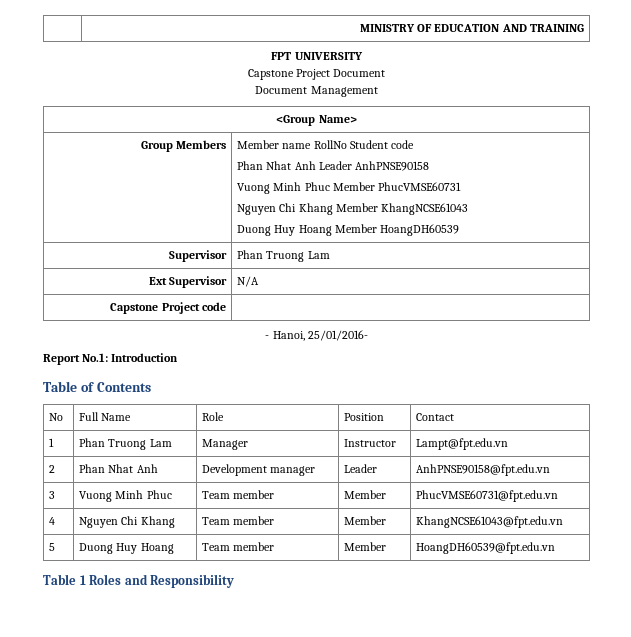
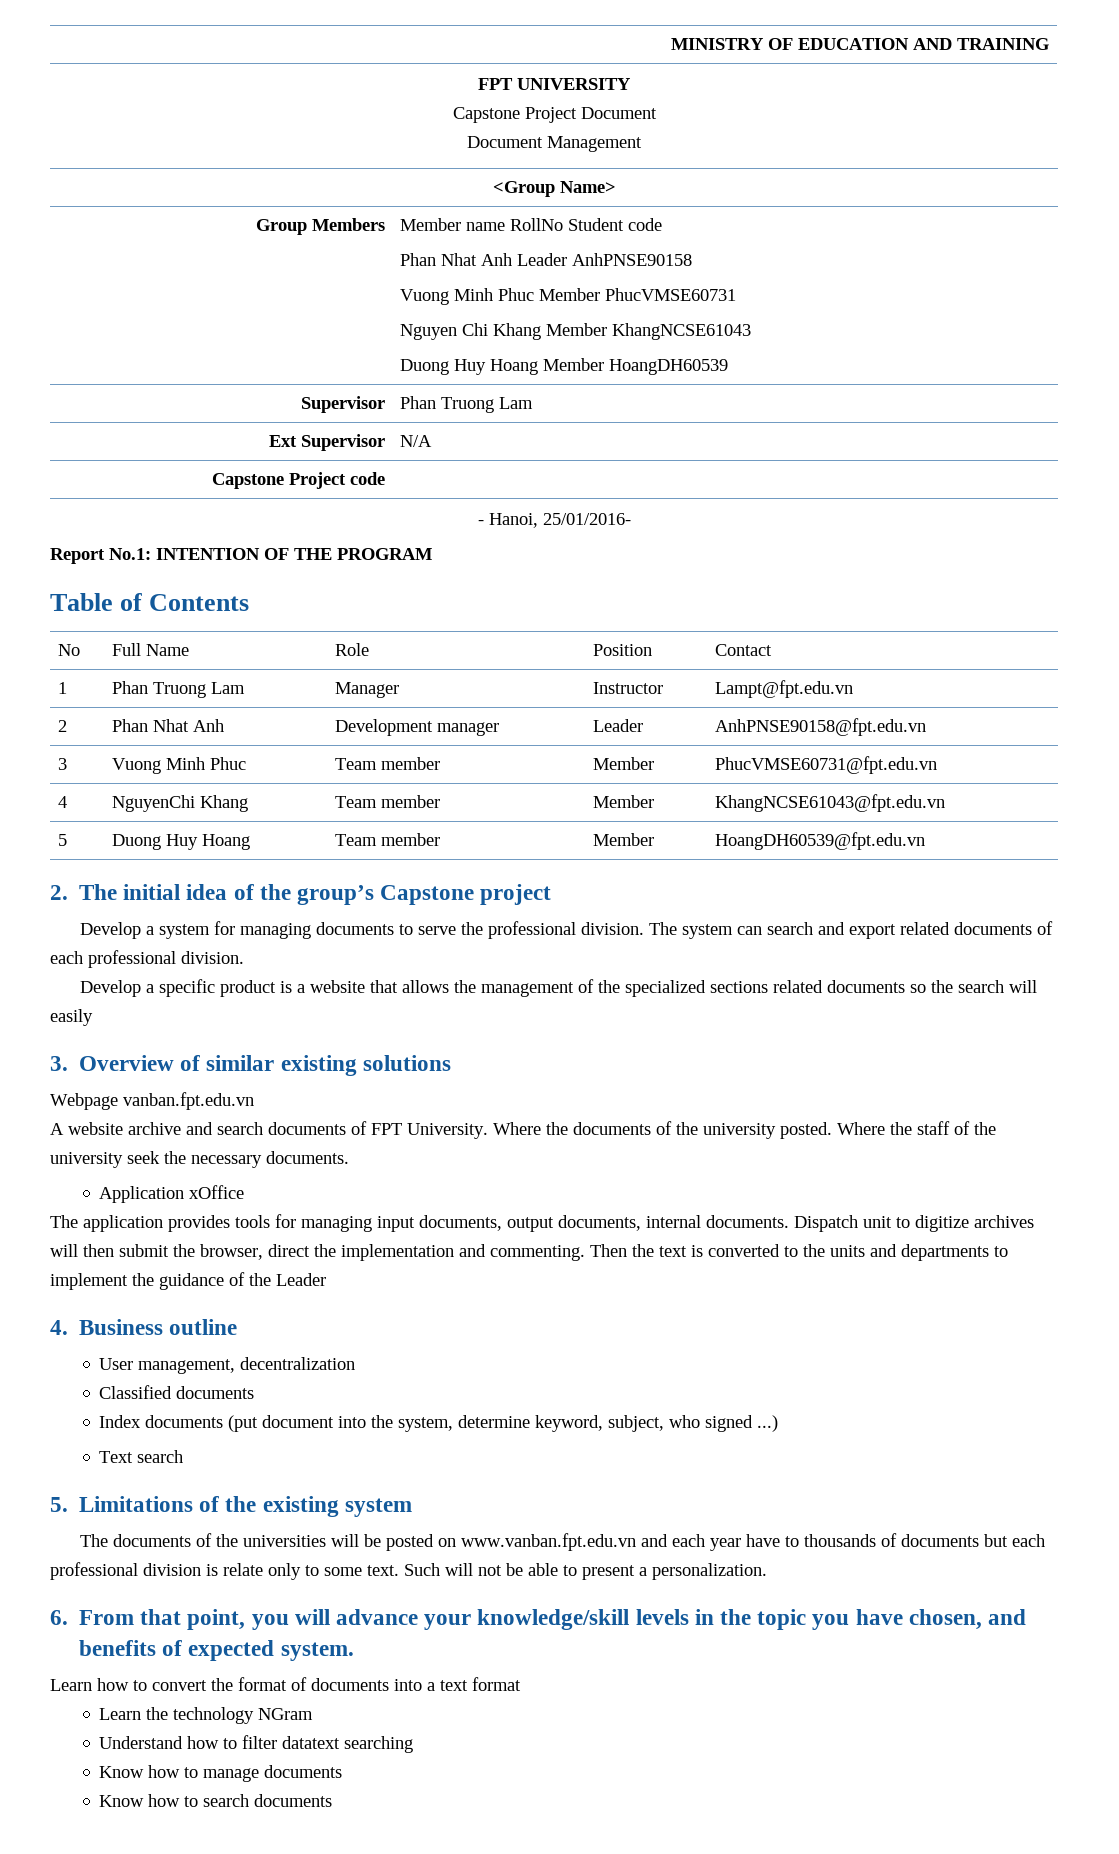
- Report No.1: Introduction
+ Report No.1: INTENTION OF THE PROGRAM
- 4 | Nguyen Chi Khang | Team member | Member | KhangNCSE61043@fpt.edu.vn
+ 4 | NguyenChi Khang | Team member | Member | KhangNCSE61043@fpt.edu.vn
- Table 1 Roles and Responsibility
+ 2. The initial idea of the group’s Capstone project
+ Develop a system for managing documents to serve the professional division. The system can search and export related documents of each professional division.
+ Develop a specific product is a website that allows the management of the specialized sections related documents so the search will easily
+ 3. Overview of similar existing solutions
+ Webpage vanban.fpt.edu.vn
+ A website archive and search documents of FPT University. Where the documents of the university posted. Where the staff of the university seek the necessary documents.
+ Application xOffice
+ The application provides tools for managing input documents, output documents, internal documents. Dispatch unit to digitize archives will then submit the browser, direct the implementation and commenting. Then the text is converted to the units and departments to implement the guidance of the Leader
+ 4. Business outline
+ User management, decentralization
+ Classified documents
+ Index documents (put document into the system, determine keyword, subject, who signed ...)
+ Text search
+ 5. Limitations of the existing system
+ The documents of the universities will be posted on www.vanban.fpt.edu.vn and each year have to thousands of documents but each professional division is relate only to some text. Such will not be able to present a personalization.
+ 6. From that point, you will advance your knowledge/skill levels in the topic you have chosen, and benefits of expected system.
+ Learn how to convert the format of documents into a text format
+ Learn the technology NGram
+ Understand how to filter datatext searching
+ Know how to manage documents
+ Know how to search documents

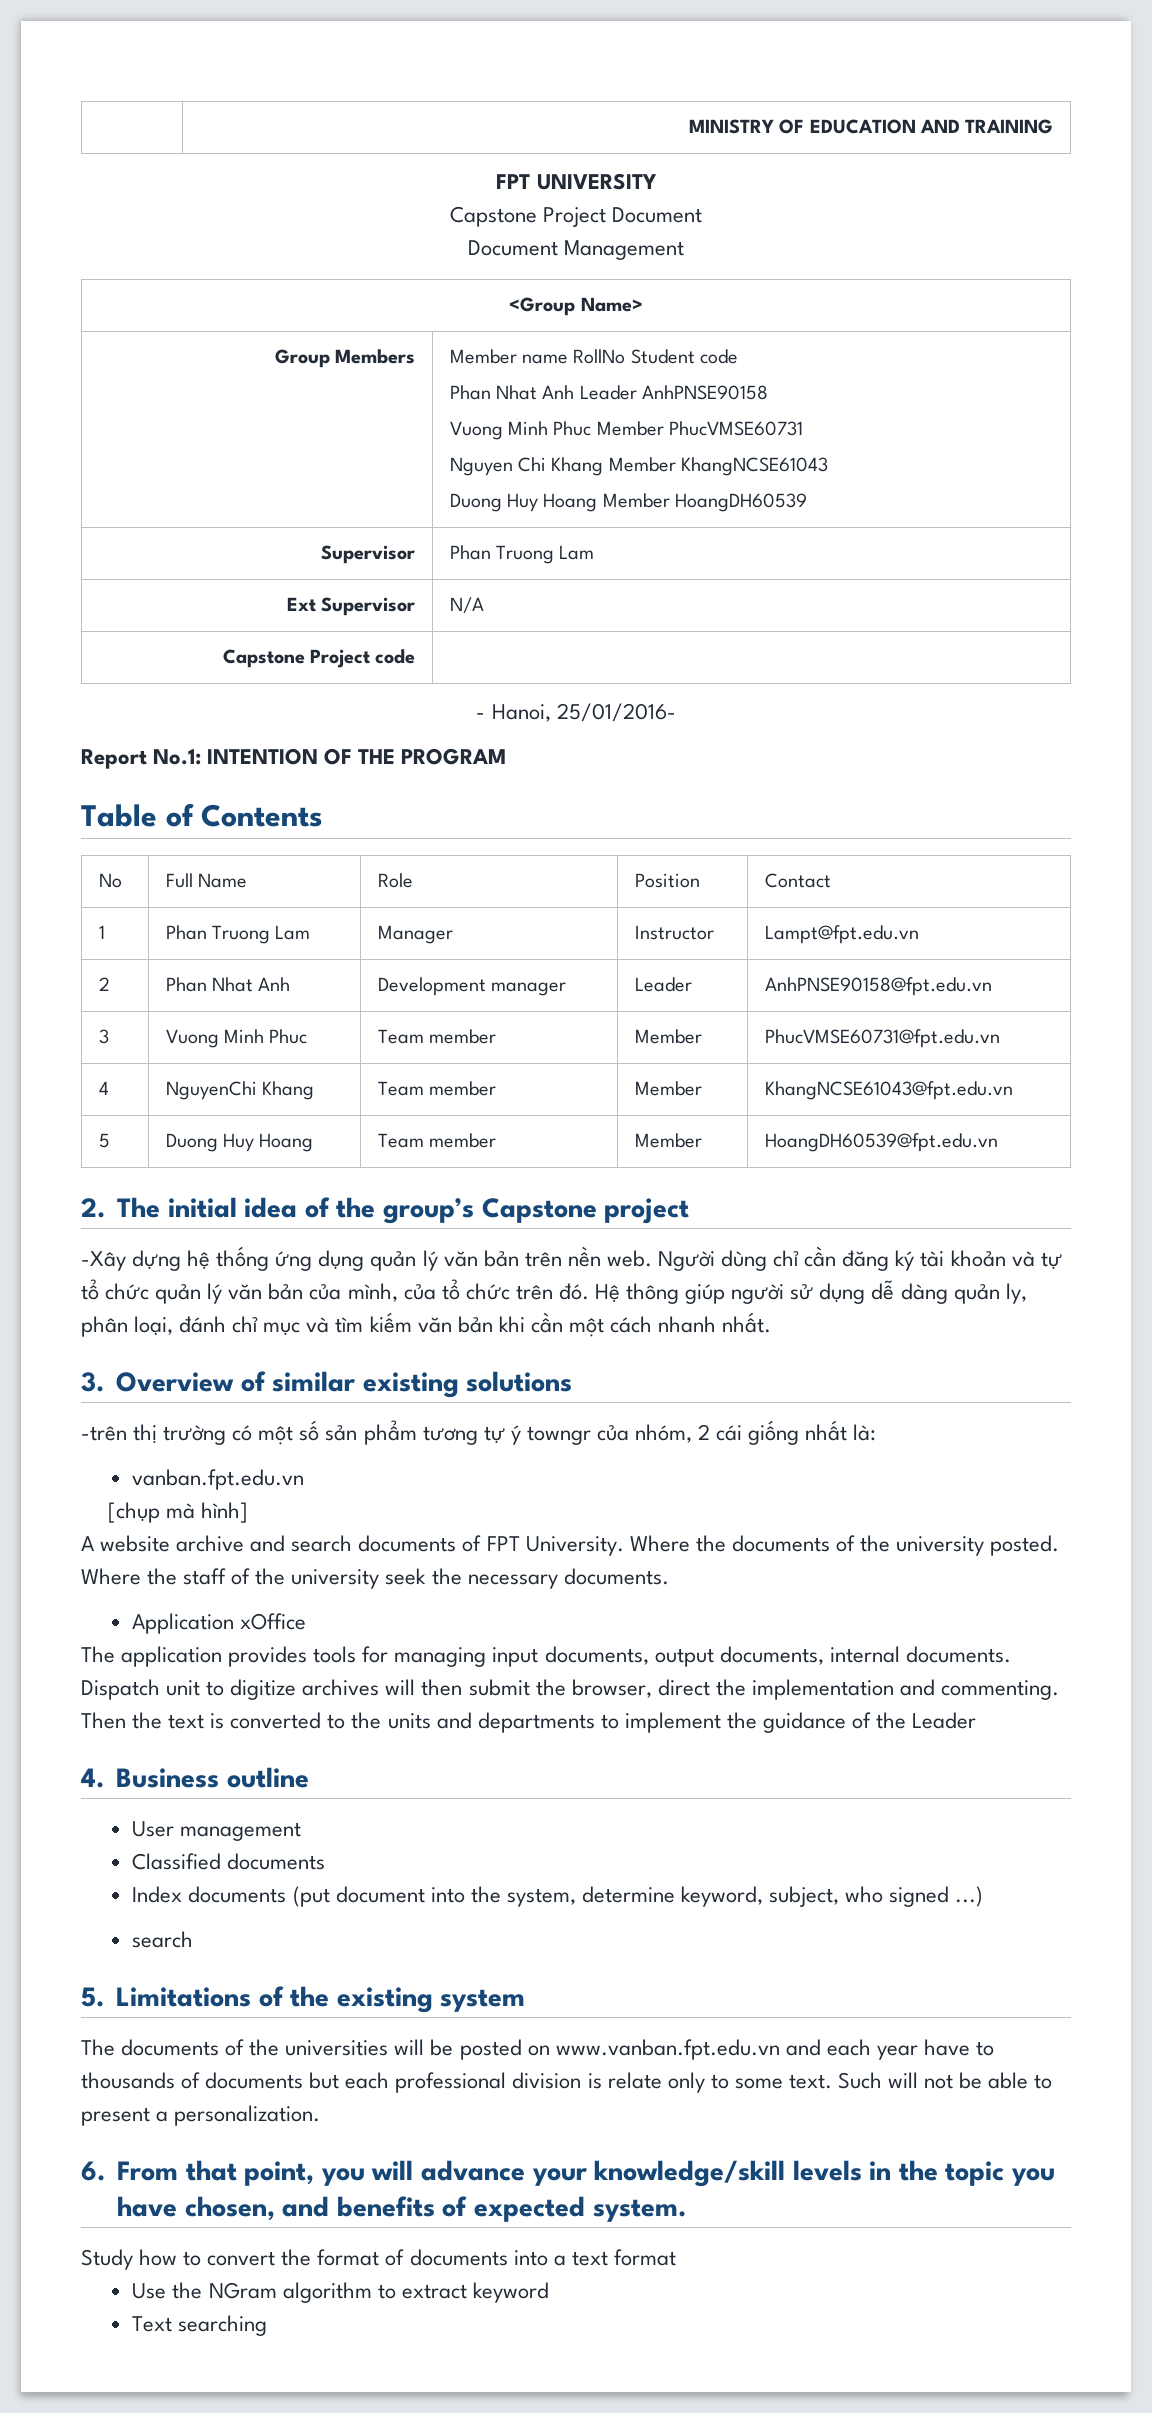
- Develop a system for managing documents to serve the professional division. The system can search and export related documents of each professional division.
- Develop a specific product is a website that allows the management of the specialized sections related documents so the search will easily
+ -Xây dựng hệ thống ứng dụng quản lý văn bản trên nền web. Người dùng chỉ cần đăng ký tài khoản và tự tổ chức quản lý văn bản của mình, của tổ chức trên đó. Hệ thông giúp người sử dụng dễ dàng quản ly, phân loại, đánh chỉ mục và tìm kiếm văn bản khi cần một cách nhanh nhất.
- Webpage vanban.fpt.edu.vn
+ -trên thị trường có một số sản phẩm tương tự ý towngr của nhóm, 2 cái giống nhất là:
+ vanban.fpt.edu.vn
+ [chụp mà hình]
- User management, decentralization
+ User management
  Index documents (put document into the system, determine keyword, subject, who signed ...)
- Text search
+ search
- Learn how to convert the format of documents into a text format
+ Study how to convert the format of documents into a text format
- Learn the technology NGram
- Understand how to filter datatext searching
- Know how to manage documents
- Know how to search documents
+ Use the NGram algorithm to extract keyword
+ Text searching

